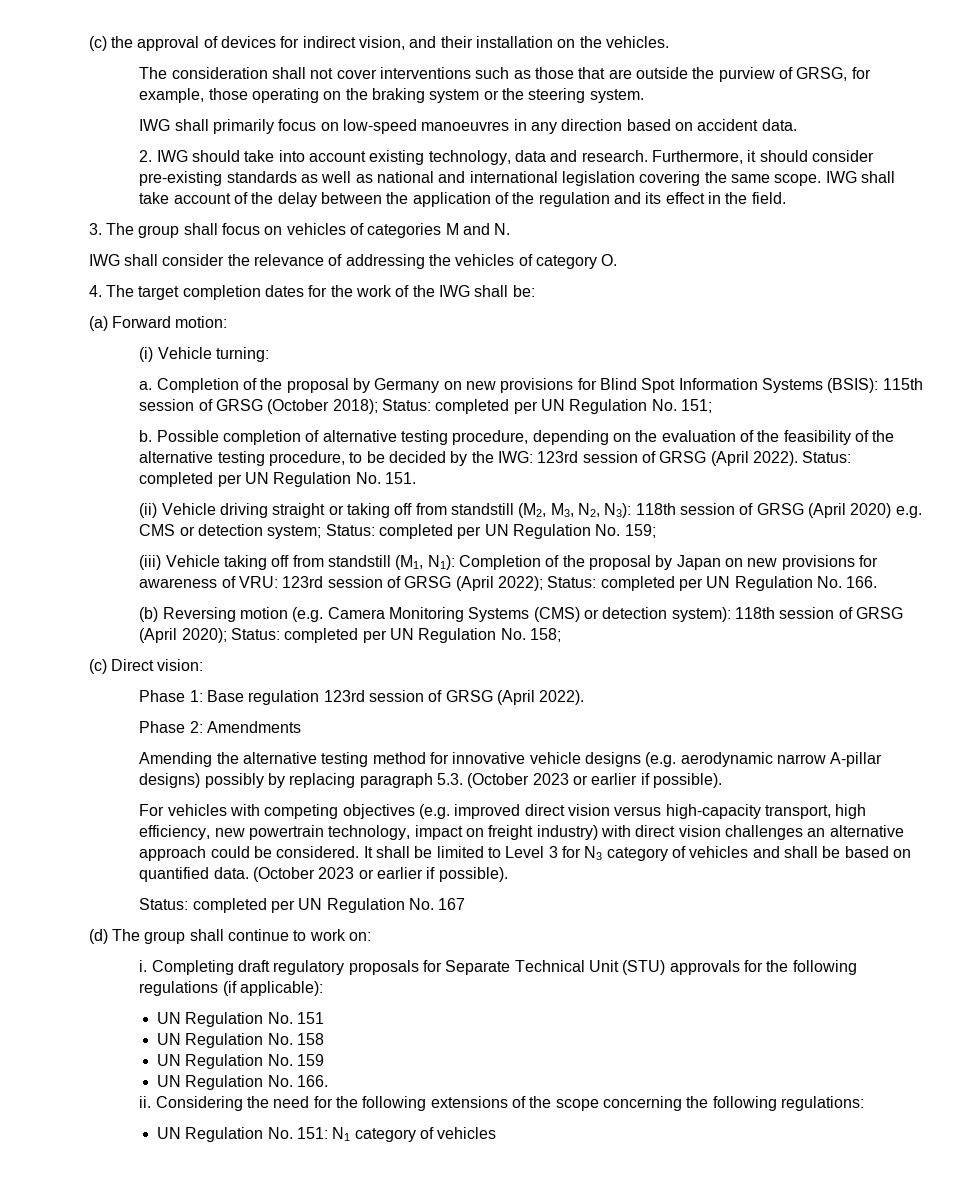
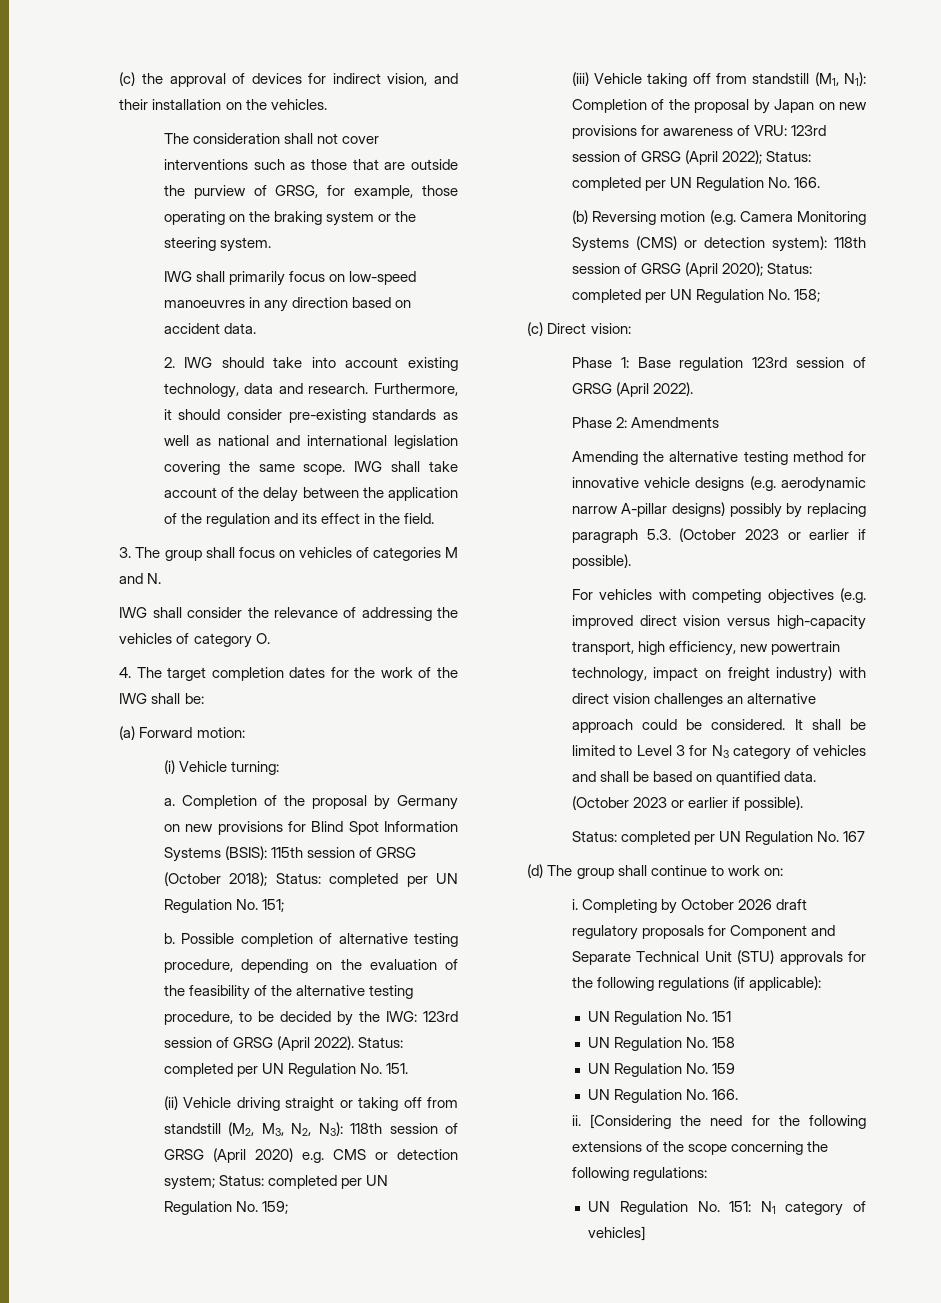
- Completing draft regulatory proposals for Separate Technical Unit (STU) approvals for the following regulations (if applicable):
+ Completing by October 2026 draft regulatory proposals for Component and Separate Technical Unit (STU) approvals for the following regulations (if applicable):
- Considering the need for the following extensions of the scope concerning the following regulations:
+ [Considering the need for the following extensions of the scope concerning the following regulations:
- UN Regulation No. 151: N1 category of vehicles
+ UN Regulation No. 151: N1 category of vehicles]

